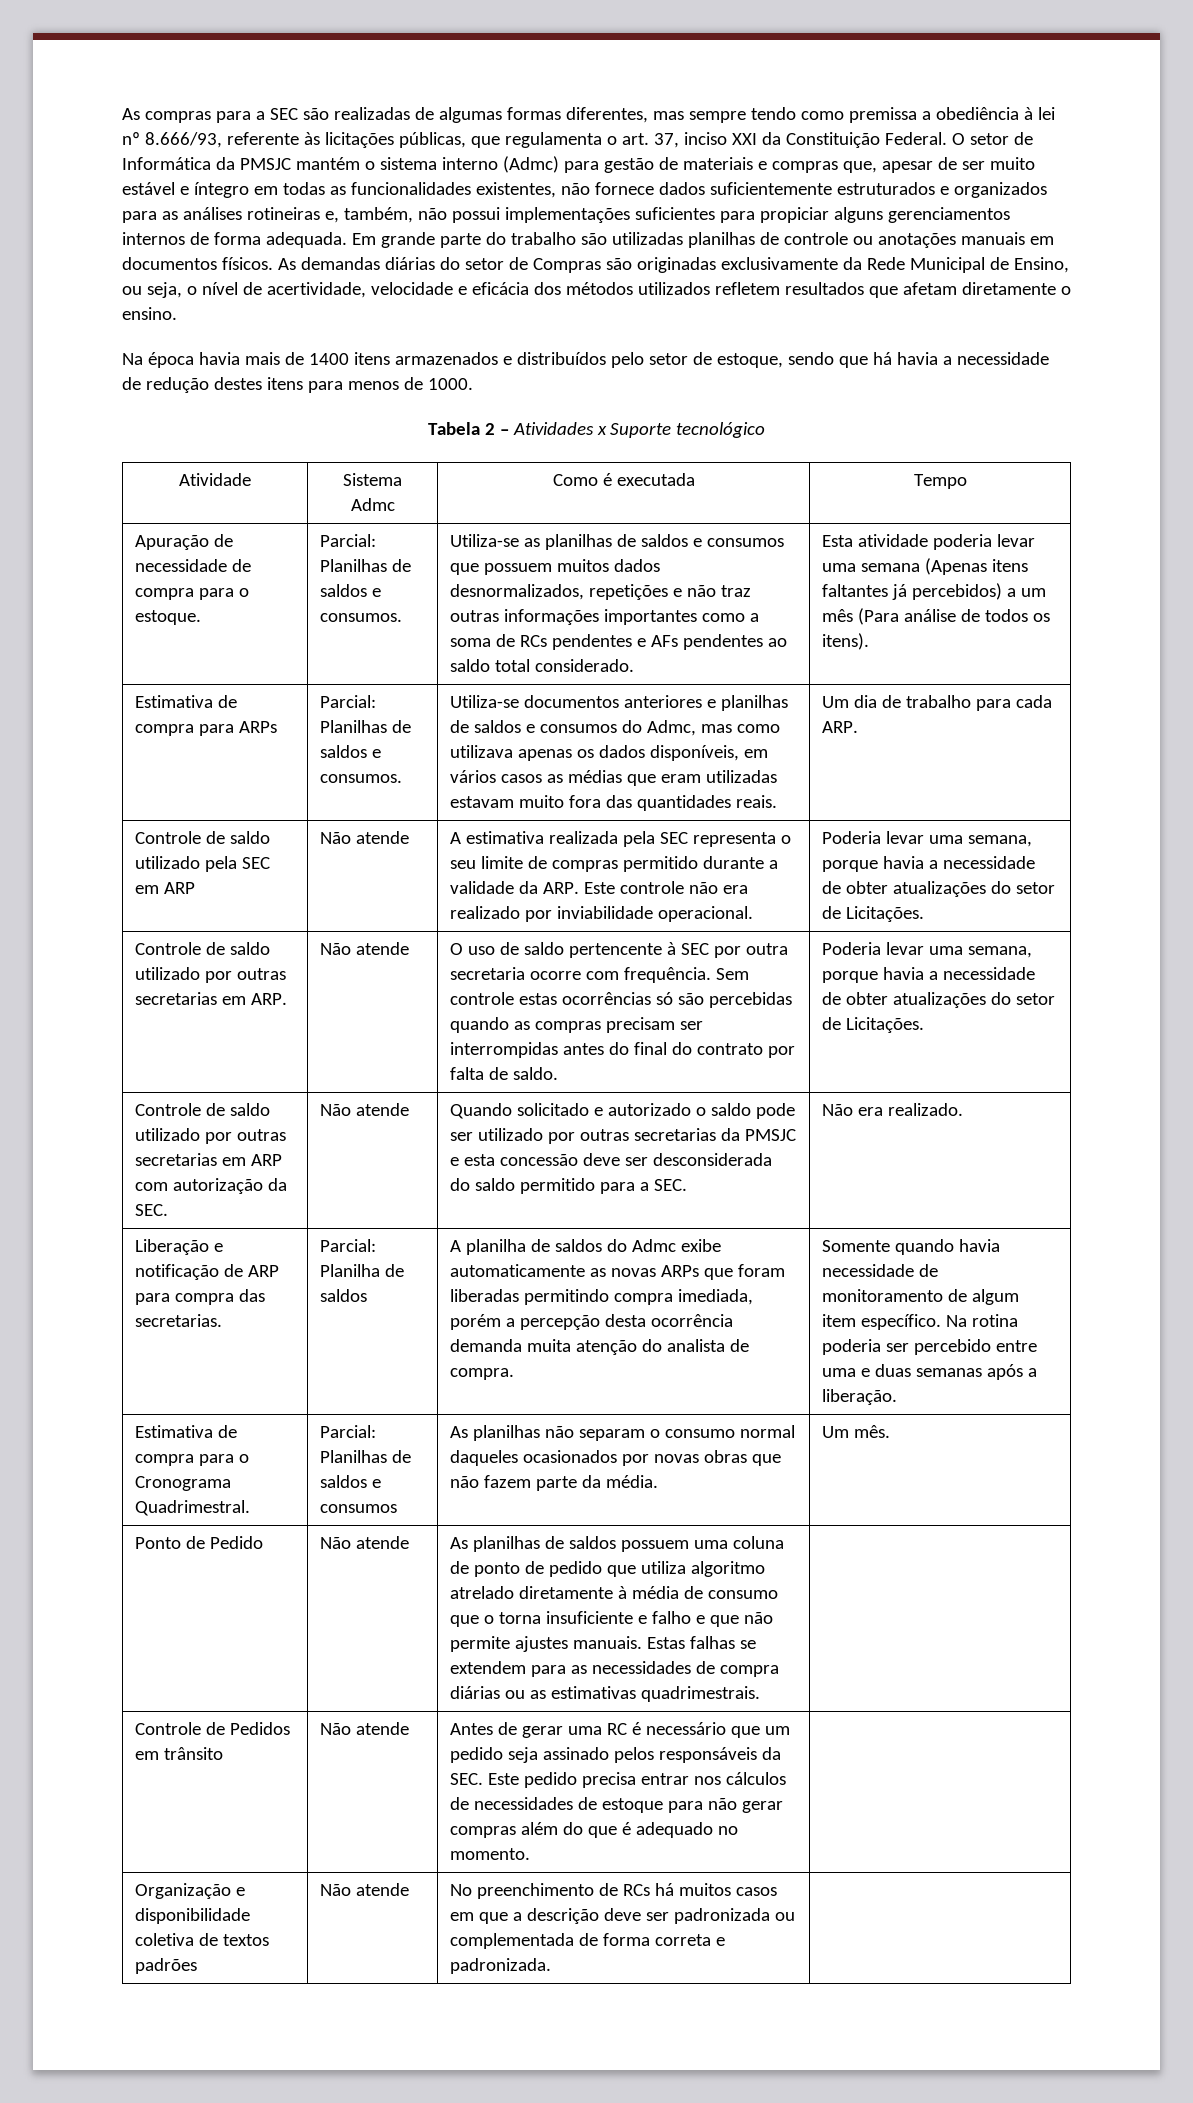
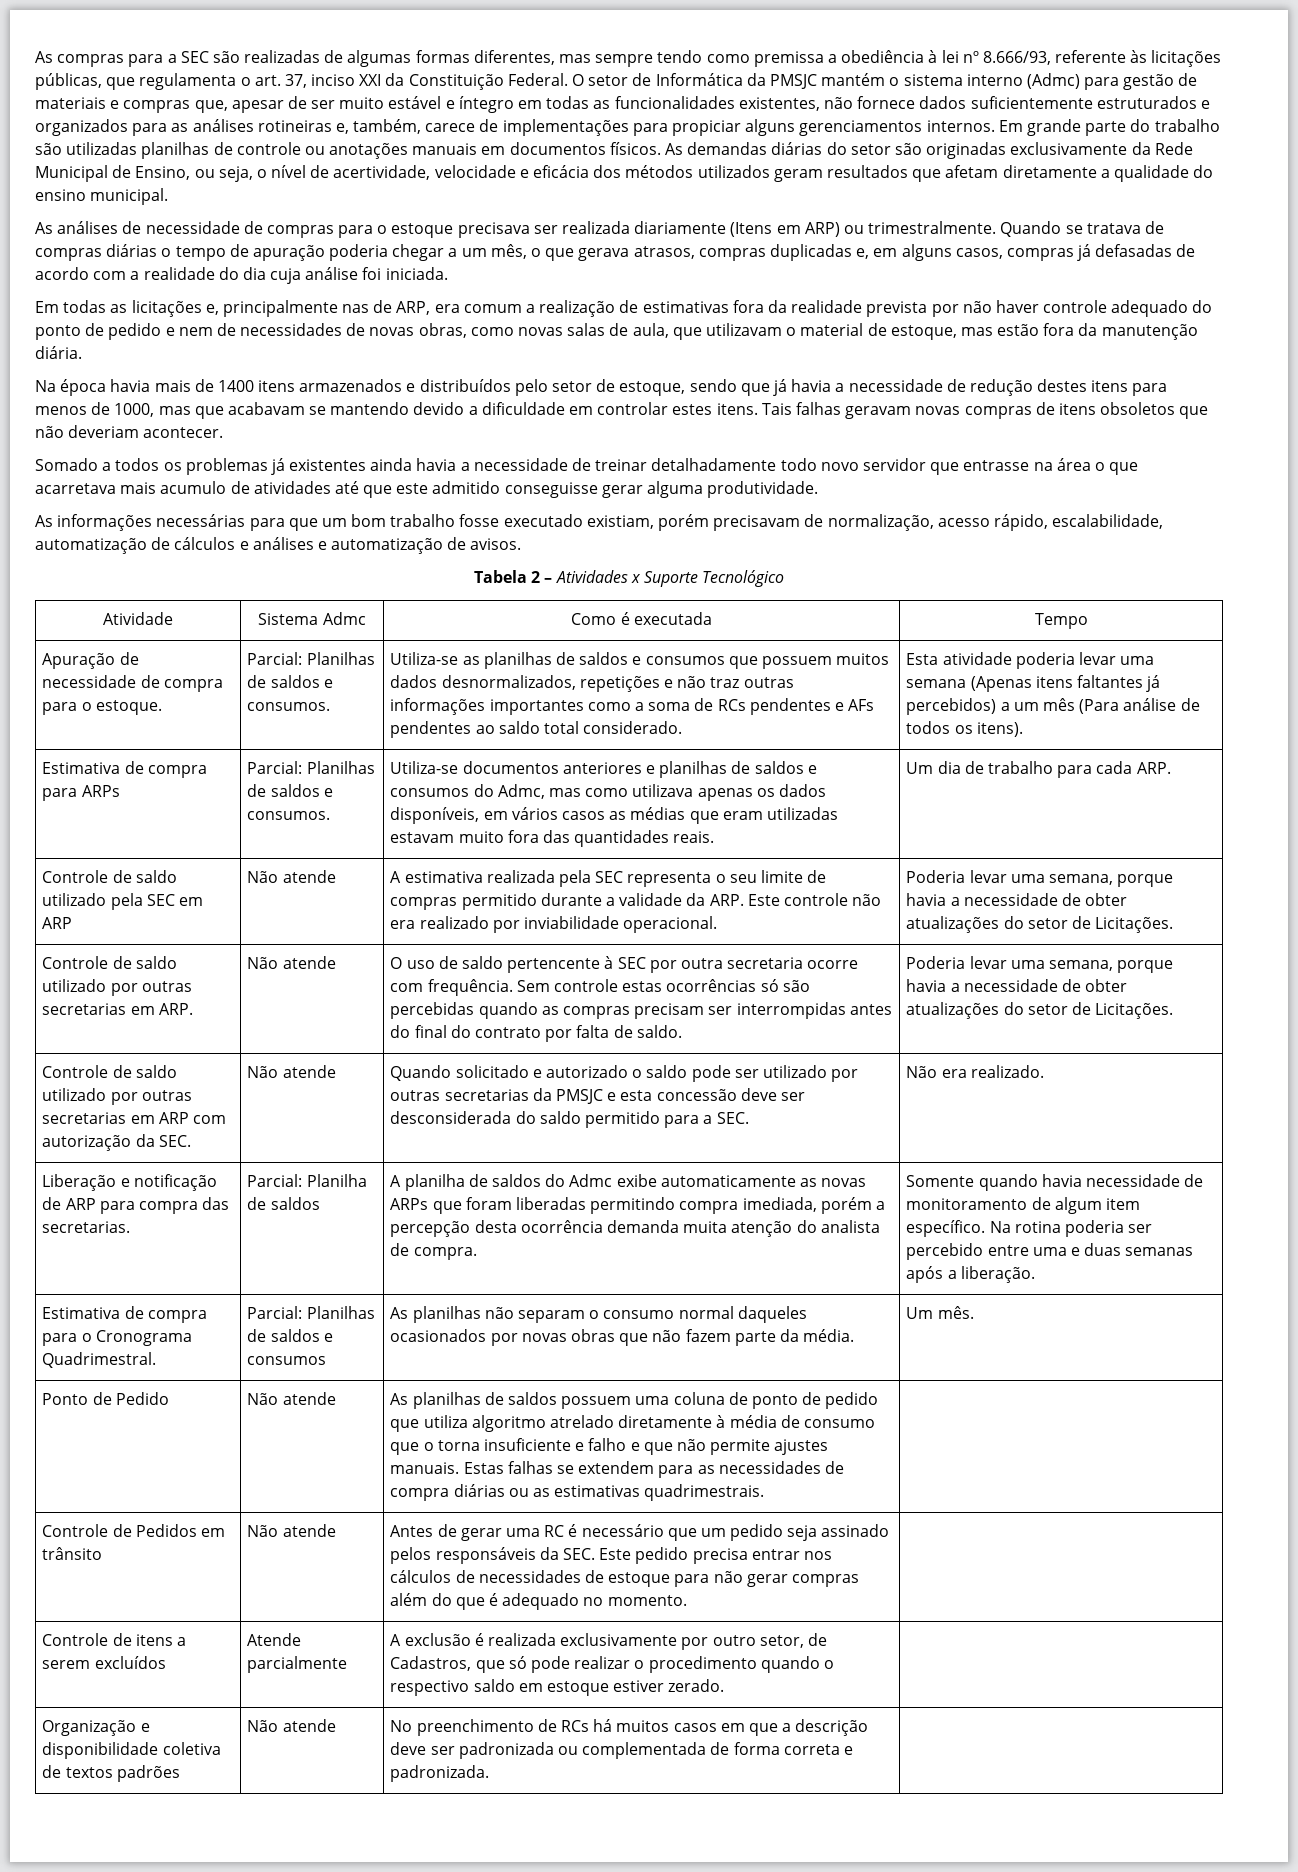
- O setor de Informática da PMSJC mantém o sistema interno (Admc) para gestão de materiais e compras que, apesar de ser muito estável e íntegro em todas as funcionalidades existentes, não fornece dados suficientemente estruturados e organizados para as análises rotineiras e, também, não possui implementações suficientes para propiciar alguns gerenciamentos internos de forma adequada.
+ O setor de Informática da PMSJC mantém o sistema interno (Admc) para gestão de materiais e compras que, apesar de ser muito estável e íntegro em todas as funcionalidades existentes, não fornece dados suficientemente estruturados e organizados para as análises rotineiras e, também, carece de implementações para propiciar alguns gerenciamentos internos.
- As demandas diárias do setor de Compras são originadas exclusivamente da Rede Municipal de Ensino, ou seja, o nível de acertividade, velocidade e eficácia dos métodos utilizados refletem resultados que afetam diretamente o ensino.
+ As demandas diárias do setor são originadas exclusivamente da Rede Municipal de Ensino, ou seja, o nível de acertividade, velocidade e eficácia dos métodos utilizados geram resultados que afetam diretamente a qualidade do ensino municipal.
+ As análises de necessidade de compras para o estoque precisava ser realizada diariamente (Itens em ARP) ou trimestralmente. Quando se tratava de compras diárias o tempo de apuração poderia chegar a um mês, o que gerava atrasos, compras duplicadas e, em alguns casos, compras já defasadas de acordo com a realidade do dia cuja análise foi iniciada.
+ Em todas as licitações e, principalmente nas de ARP, era comum a realização de estimativas fora da realidade prevista por não haver controle adequado do ponto de pedido e nem de necessidades de novas obras, como novas salas de aula, que utilizavam o material de estoque, mas estão fora da manutenção diária.
- Na época havia mais de 1400 itens armazenados e distribuídos pelo setor de estoque, sendo que há havia a necessidade de redução destes itens para menos de 1000.
+ Na época havia mais de 1400 itens armazenados e distribuídos pelo setor de estoque, sendo que já havia a necessidade de redução destes itens para menos de 1000, mas que acabavam se mantendo devido a dificuldade em controlar estes itens. Tais falhas geravam novas compras de itens obsoletos que não deveriam acontecer.
+ Somado a todos os problemas já existentes ainda havia a necessidade de treinar detalhadamente todo novo servidor que entrasse na área o que acarretava mais acumulo de atividades até que este admitido conseguisse gerar alguma produtividade.
+ As informações necessárias para que um bom trabalho fosse executado existiam, porém precisavam de normalização, acesso rápido, escalabilidade, automatização de cálculos e análises e automatização de avisos.
- Tabela 2 – Atividades x Suporte tecnológico
+ Tabela 2 – Atividades x Suporte Tecnológico
+ Controle de itens a serem excluídos | Atende parcialmente | A exclusão é realizada exclusivamente por outro setor, de Cadastros, que só pode realizar o procedimento quando o respectivo saldo em estoque estiver zerado. |

